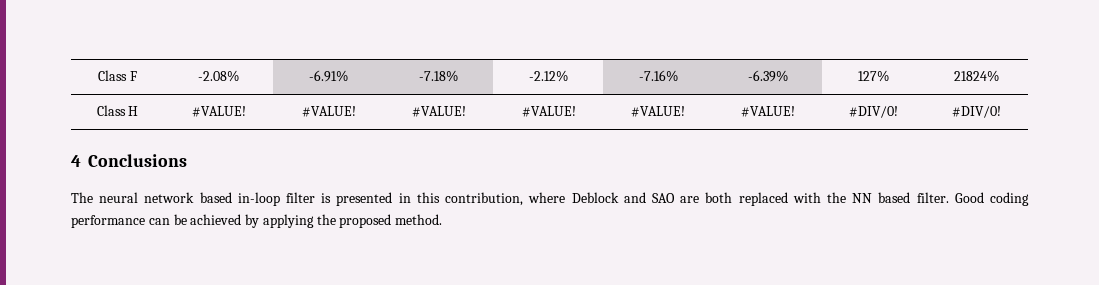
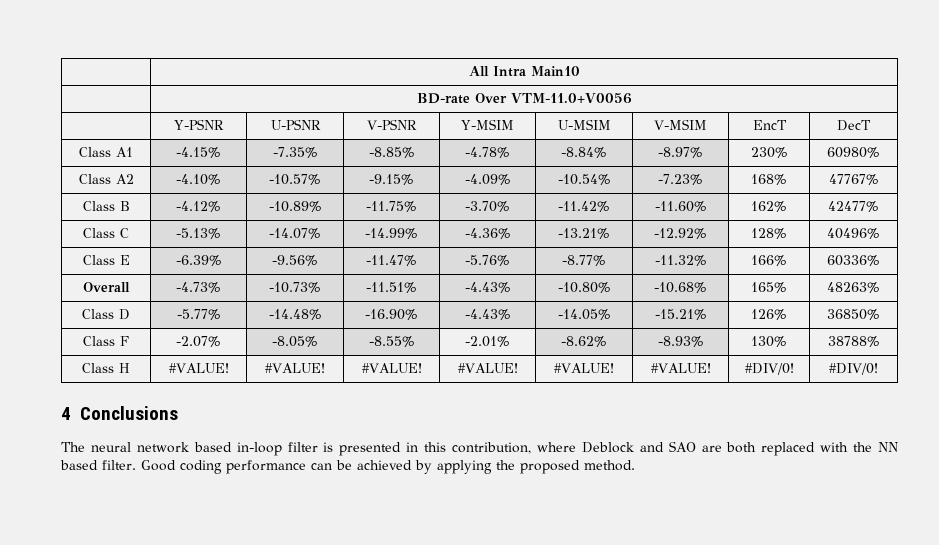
- Class F | -2.08% | -6.91% | -7.18% | -2.12% | -7.16% | -6.39% | 127% | 21824%
+ | All Intra Main10
+ | BD-rate Over VTM-11.0+V0056
+ | Y-PSNR | U-PSNR | V-PSNR | Y-MSIM | U-MSIM | V-MSIM | EncT | DecT
+ Class A1 | -4.15% | -7.35% | -8.85% | -4.78% | -8.84% | -8.97% | 230% | 60980%
+ Class A2 | -4.10% | -10.57% | -9.15% | -4.09% | -10.54% | -7.23% | 168% | 47767%
+ Class B | -4.12% | -10.89% | -11.75% | -3.70% | -11.42% | -11.60% | 162% | 42477%
+ Class C | -5.13% | -14.07% | -14.99% | -4.36% | -13.21% | -12.92% | 128% | 40496%
+ Class E | -6.39% | -9.56% | -11.47% | -5.76% | -8.77% | -11.32% | 166% | 60336%
+ Overall | -4.73% | -10.73% | -11.51% | -4.43% | -10.80% | -10.68% | 165% | 48263%
+ Class D | -5.77% | -14.48% | -16.90% | -4.43% | -14.05% | -15.21% | 126% | 36850%
+ Class F | -2.07% | -8.05% | -8.55% | -2.01% | -8.62% | -8.93% | 130% | 38788%

